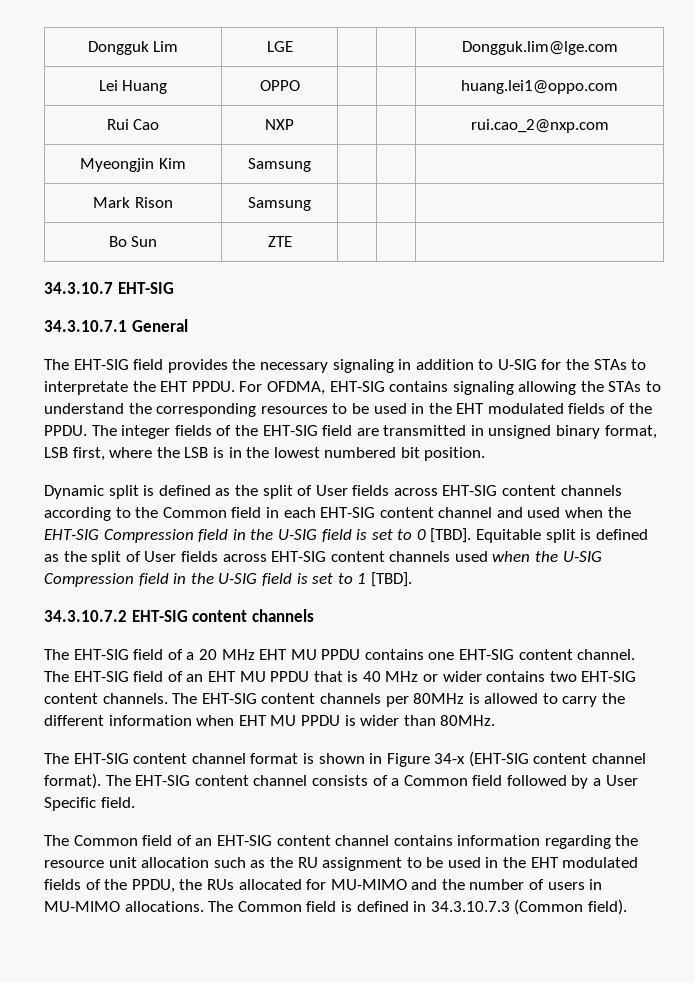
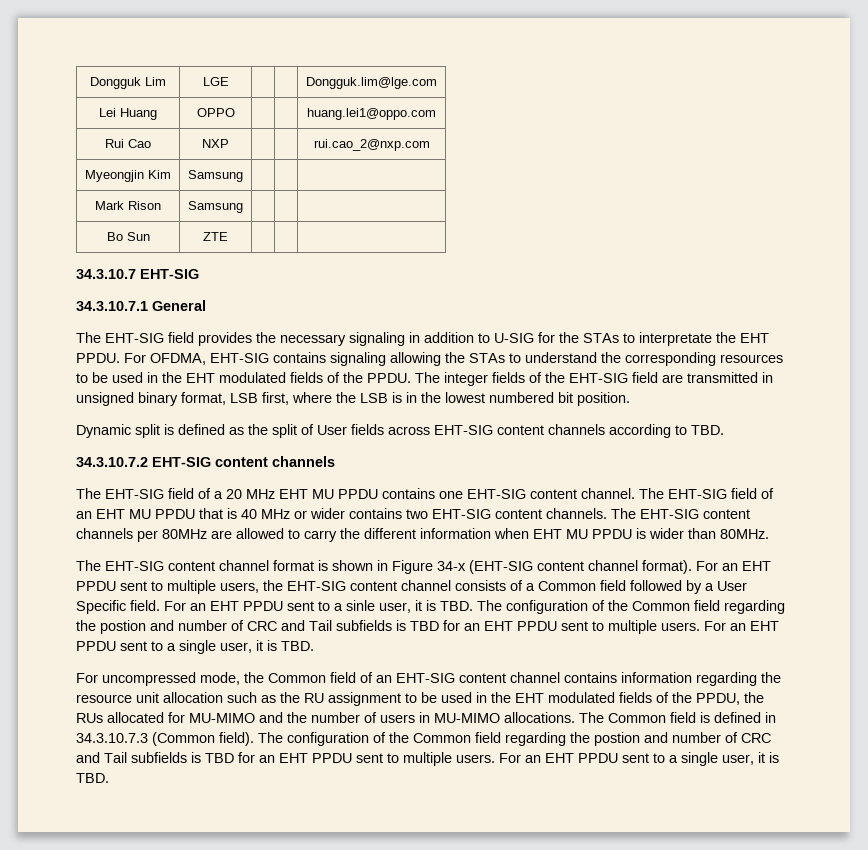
- Dynamic split is defined as the split of User fields across EHT-SIG content channels according to the Common field in each EHT-SIG content channel and used when the EHT-SIG Compression field in the U-SIG field is set to 0 [TBD]. Equitable split is defined as the split of User fields across EHT-SIG content channels used when the U-SIG Compression field in the U-SIG field is set to 1 [TBD].
+ Dynamic split is defined as the split of User fields across EHT-SIG content channels according to TBD.
- The EHT-SIG content channels per 80MHz is allowed to carry the different information when EHT MU PPDU is wider than 80MHz.
+ The EHT-SIG content channels per 80MHz are allowed to carry the different information when EHT MU PPDU is wider than 80MHz.
- The EHT-SIG content channel consists of a Common field followed by a User Specific field.
- The Common field of an EHT-SIG content channel contains information regarding the resource unit allocation such as the RU assignment to be used in the EHT modulated fields of the PPDU, the RUs allocated for MU-MIMO and the number of users in MU-MIMO allocations.
+ For an EHT PPDU sent to multiple users, the EHT-SIG content channel consists of a Common field followed by a User Specific field. For an EHT PPDU sent to a sinle user, it is TBD. The configuration of the Common field regarding the postion and number of CRC and Tail subfields is TBD for an EHT PPDU sent to multiple users. For an EHT PPDU sent to a single user, it is TBD.
+ For uncompressed mode, the Common field of an EHT-SIG content channel contains information regarding the resource unit allocation such as the RU assignment to be used in the EHT modulated fields of the PPDU, the RUs allocated for MU-MIMO and the number of users in MU-MIMO allocations.
- The Common field is defined in 34.3.10.7.3 (Common field).
+ The Common field is defined in 34.3.10.7.3 (Common field). The configuration of the Common field regarding the postion and number of CRC and Tail subfields is TBD for an EHT PPDU sent to multiple users. For an EHT PPDU sent to a single user, it is TBD.

